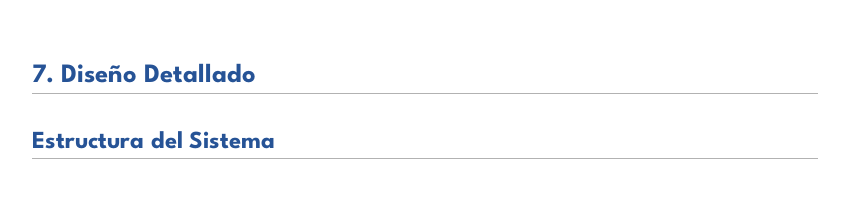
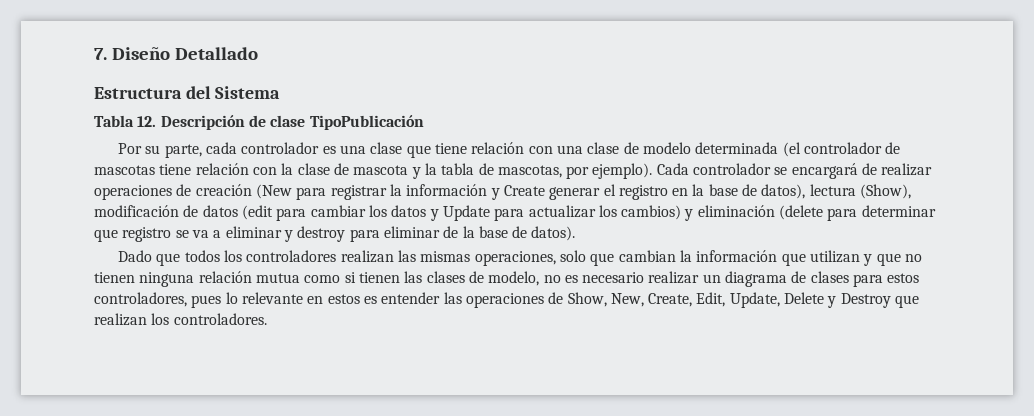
+ Tabla 12. Descripción de clase TipoPublicación
+ Por su parte, cada controlador es una clase que tiene relación con una clase de modelo determinada (el controlador de mascotas tiene relación con la clase de mascota y la tabla de mascotas, por ejemplo). Cada controlador se encargará de realizar operaciones de creación (New para registrar la información y Create generar el registro en la base de datos), lectura (Show), modificación de datos (edit para cambiar los datos y Update para actualizar los cambios) y eliminación (delete para determinar que registro se va a eliminar y destroy para eliminar de la base de datos).
+ Dado que todos los controladores realizan las mismas operaciones, solo que cambian la información que utilizan y que no tienen ninguna relación mutua como si tienen las clases de modelo, no es necesario realizar un diagrama de clases para estos controladores, pues lo relevante en estos es entender las operaciones de Show, New, Create, Edit, Update, Delete y Destroy que realizan los controladores.

